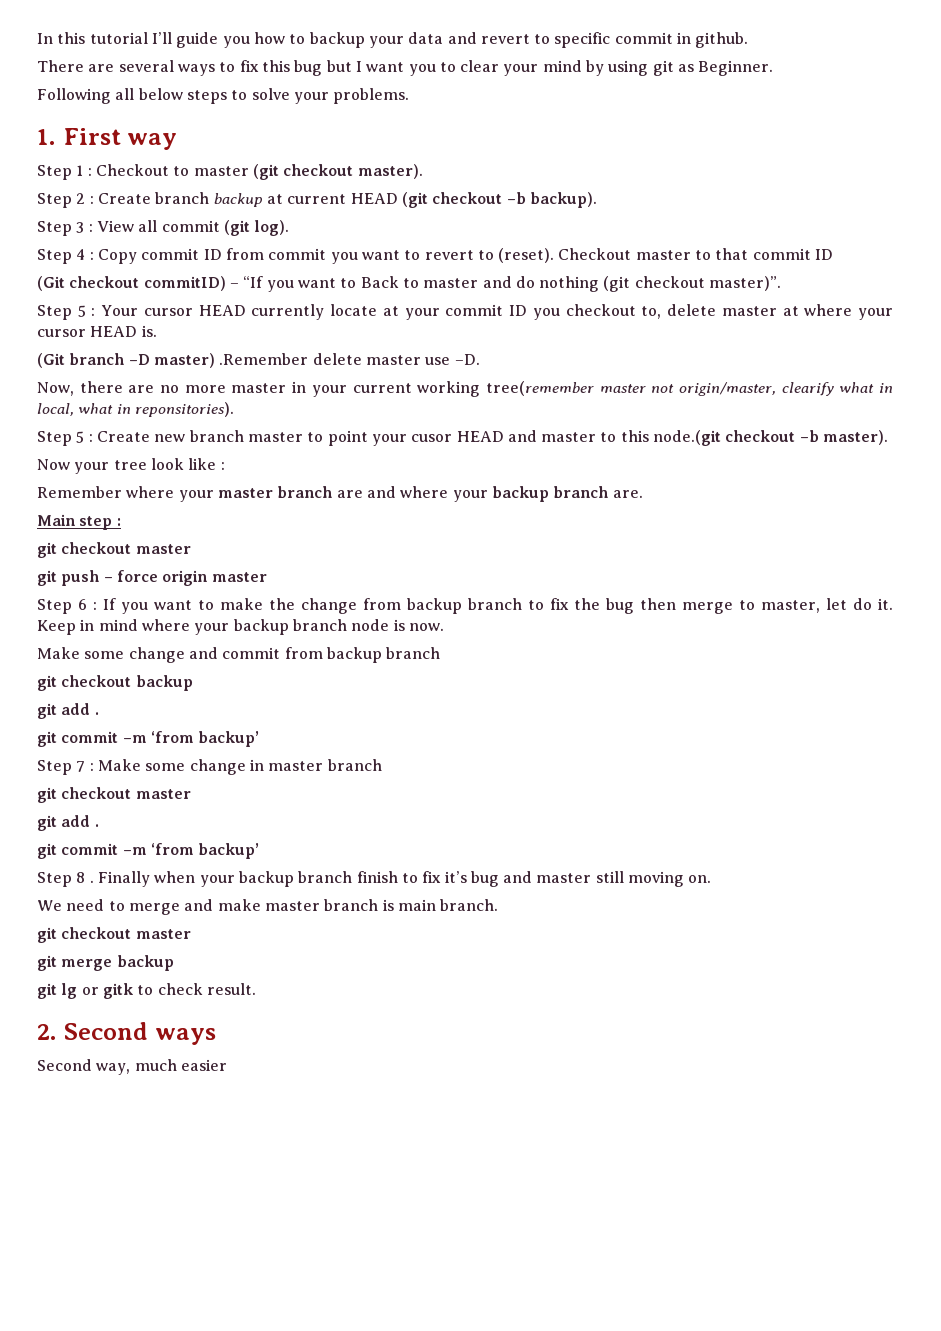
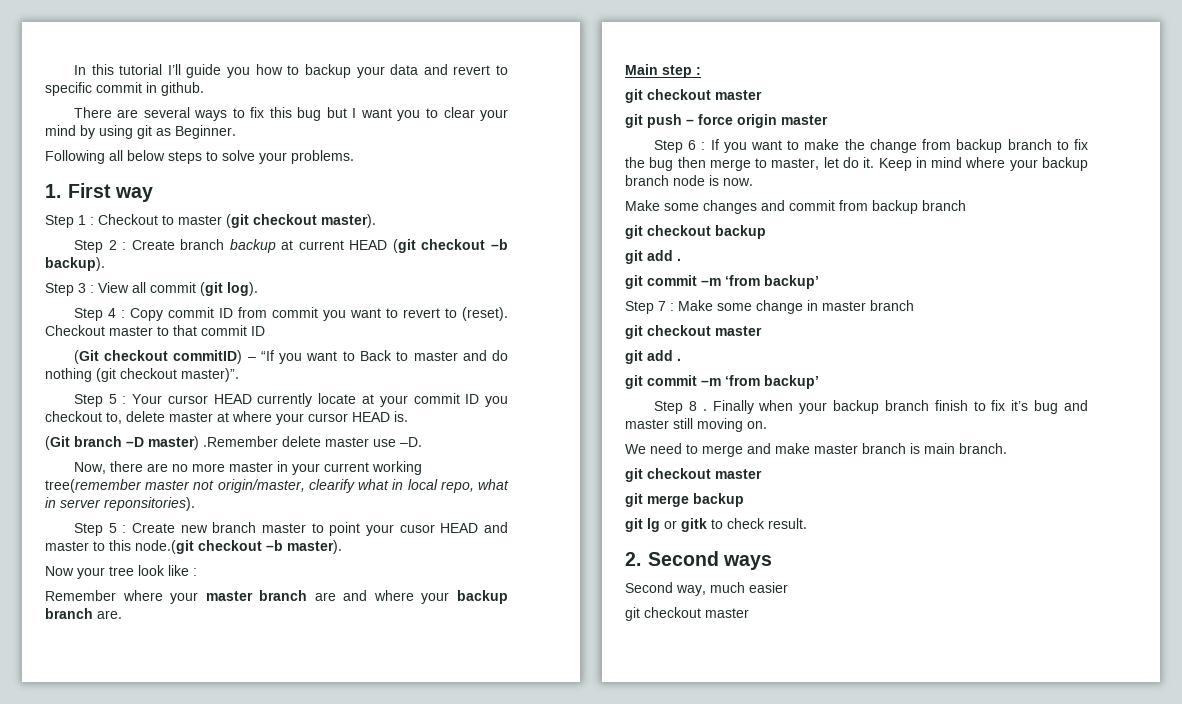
- Now, there are no more master in your current working tree(remember master not origin/master, clearify what in local, what in reponsitories).
+ Now, there are no more master in your current working tree(remember master not origin/master, clearify what in local repo, what in server reponsitories).
- Make some change and commit from backup branch
+ Make some changes and commit from backup branch
  Second way, much easier
+ git checkout master

